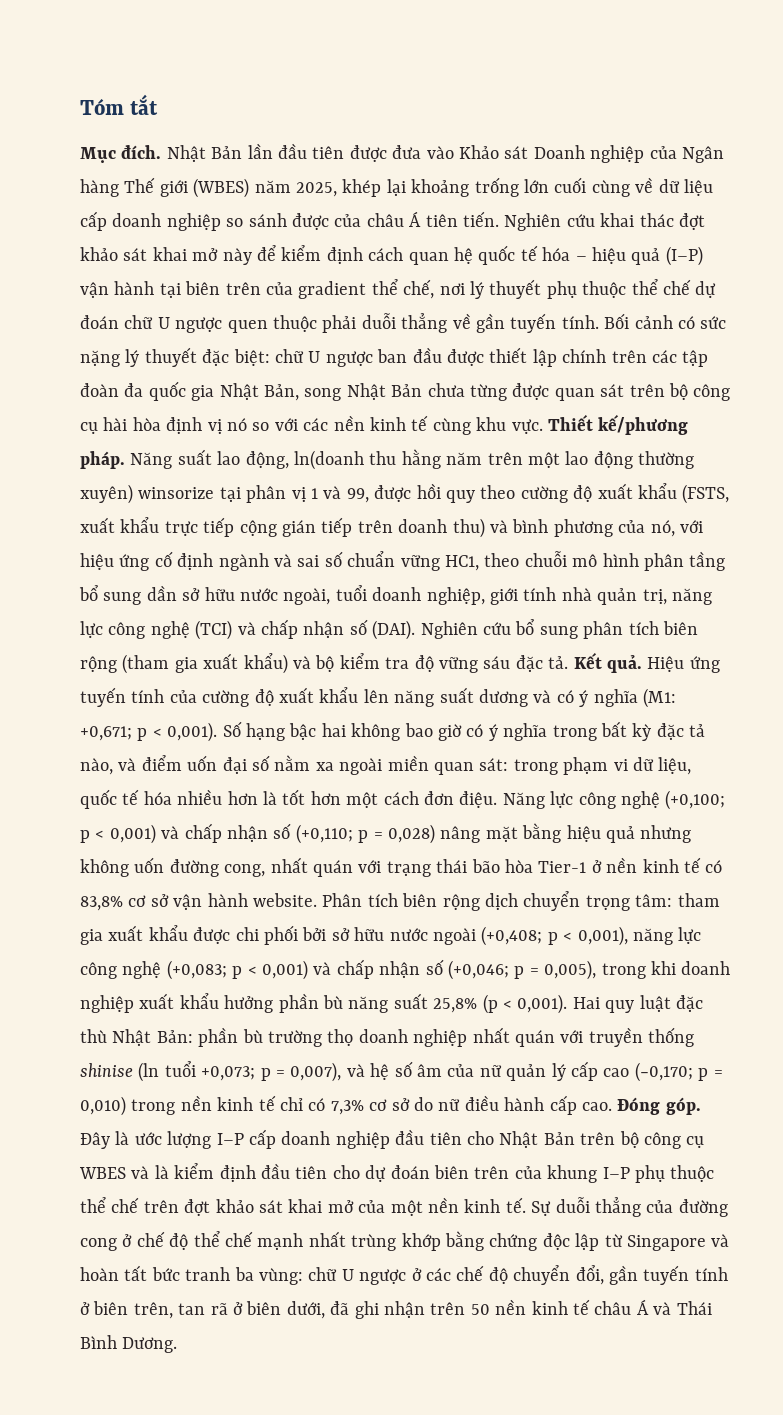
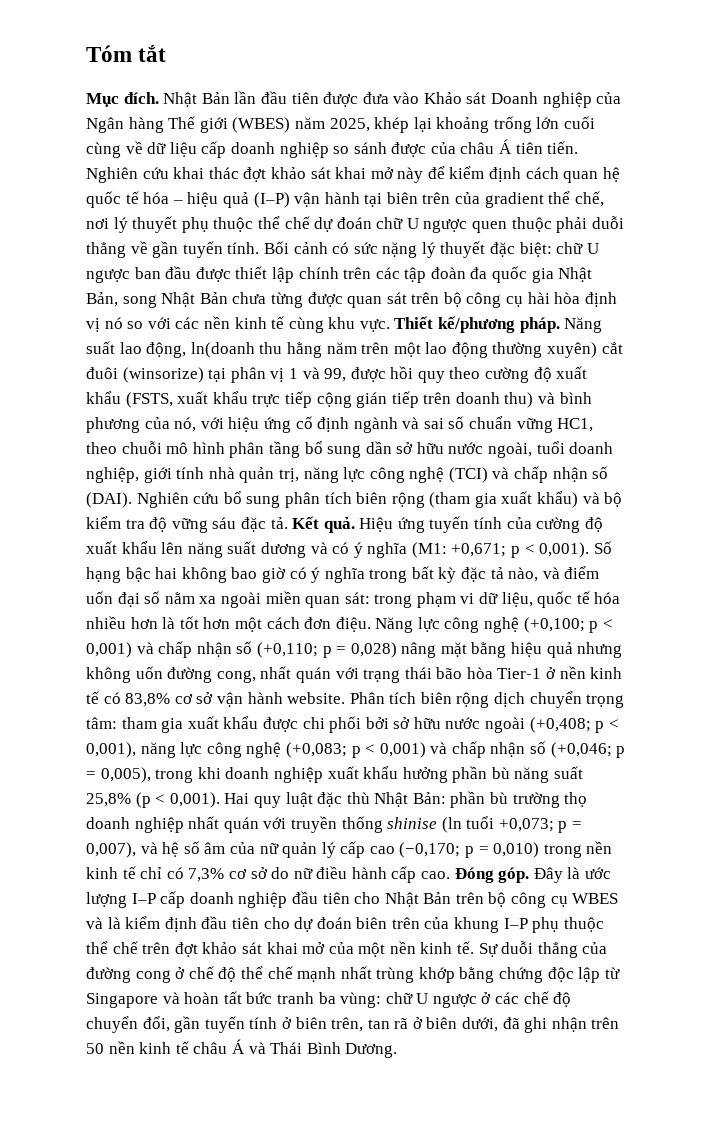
- Năng suất lao động, ln(doanh thu hằng năm trên một lao động thường xuyên) winsorize tại phân vị 1 và 99, được hồi quy theo cường độ xuất khẩu (FSTS, xuất khẩu trực tiếp cộng gián tiếp trên doanh thu) và bình phương của nó, với hiệu ứng cố định ngành và sai số chuẩn vững HC1, theo chuỗi mô hình phân tầng bổ sung dần sở hữu nước ngoài, tuổi doanh nghiệp, giới tính nhà quản trị, năng lực công nghệ (TCI) và chấp nhận số (DAI).
+ Năng suất lao động, ln(doanh thu hằng năm trên một lao động thường xuyên) cắt đuôi (winsorize) tại phân vị 1 và 99, được hồi quy theo cường độ xuất khẩu (FSTS, xuất khẩu trực tiếp cộng gián tiếp trên doanh thu) và bình phương của nó, với hiệu ứng cố định ngành và sai số chuẩn vững HC1, theo chuỗi mô hình phân tầng bổ sung dần sở hữu nước ngoài, tuổi doanh nghiệp, giới tính nhà quản trị, năng lực công nghệ (TCI) và chấp nhận số (DAI).

